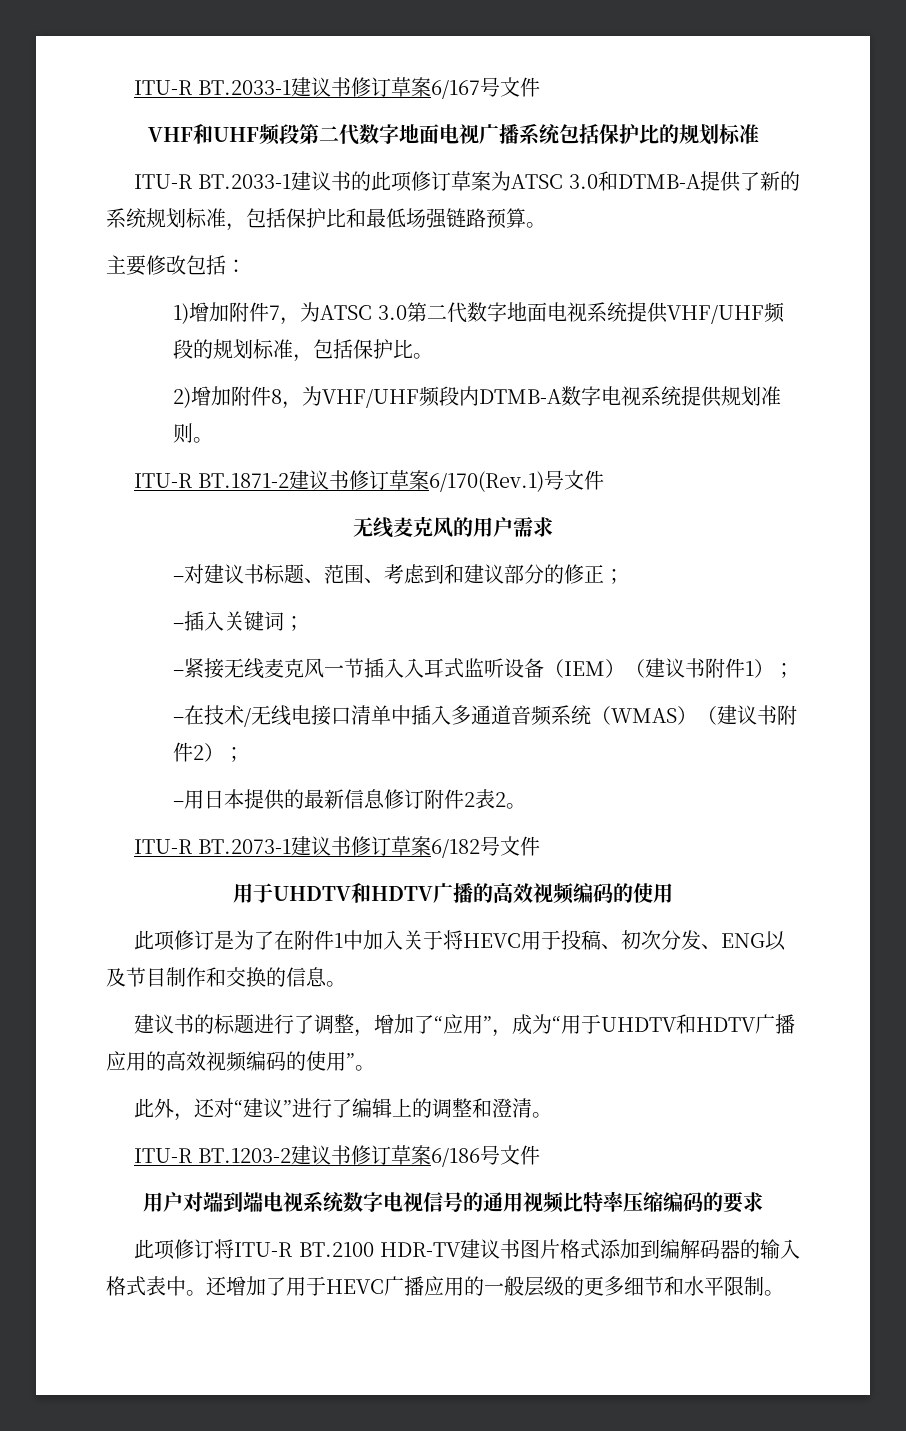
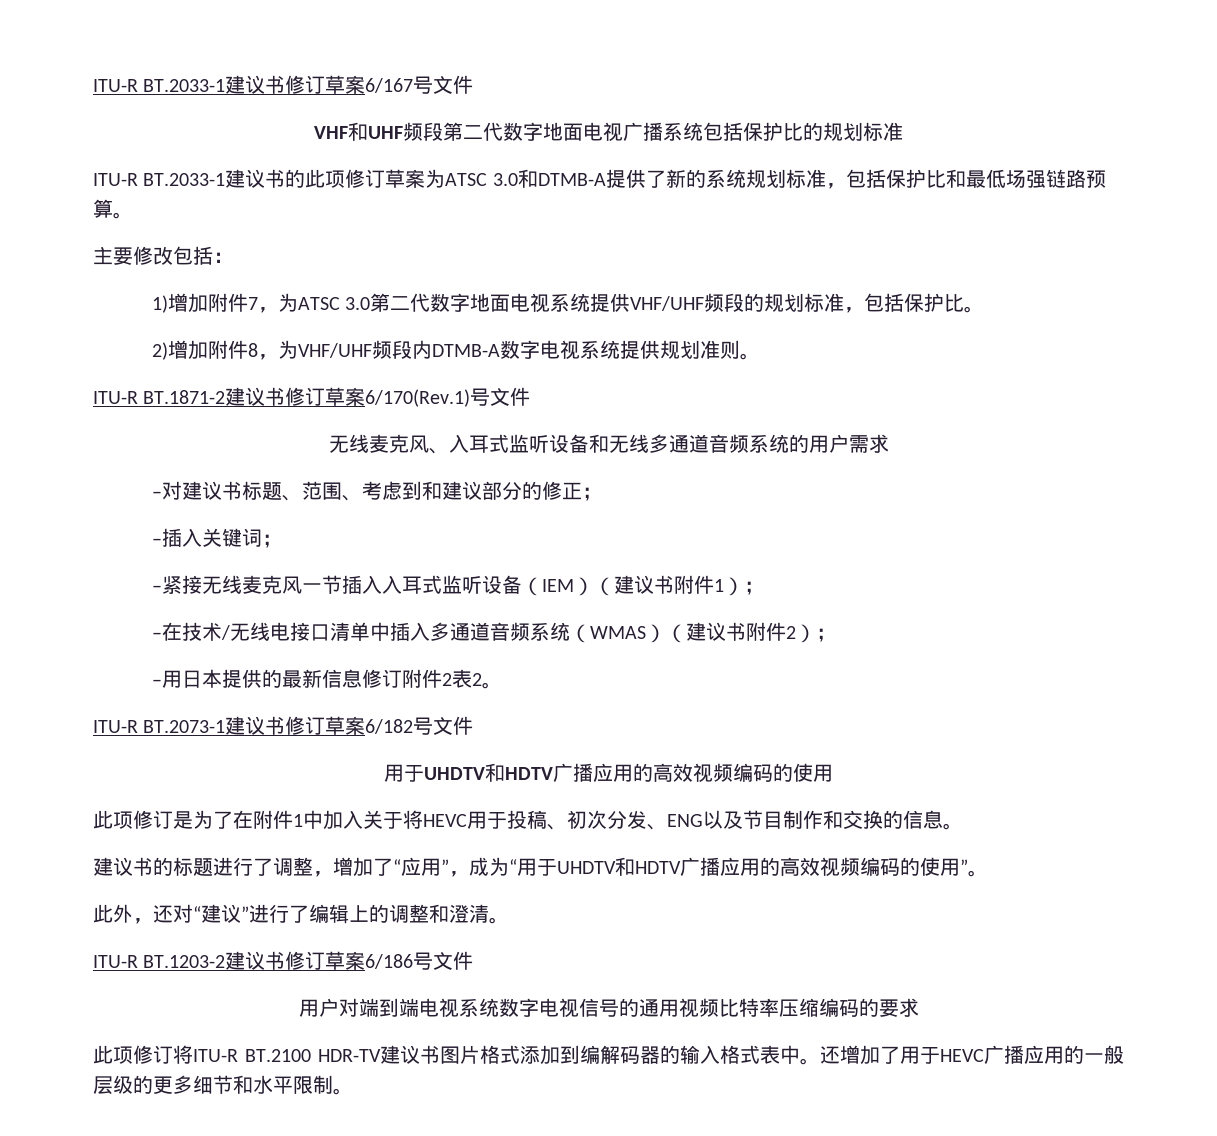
- 无线麦克风的用户需求
+ 无线麦克风、入耳式监听设备和无线多通道音频系统的用户需求
  ITU-R BT.2073-1建议书修订草案6/182号文件
- 用于UHDTV和HDTV广播的高效视频编码的使用
+ 用于UHDTV和HDTV广播应用的高效视频编码的使用

